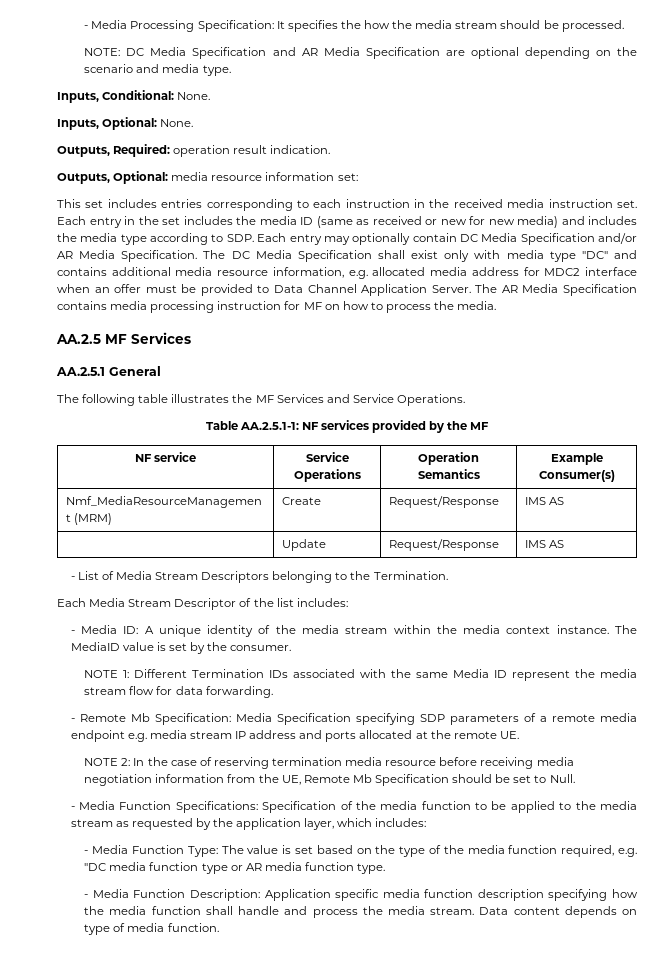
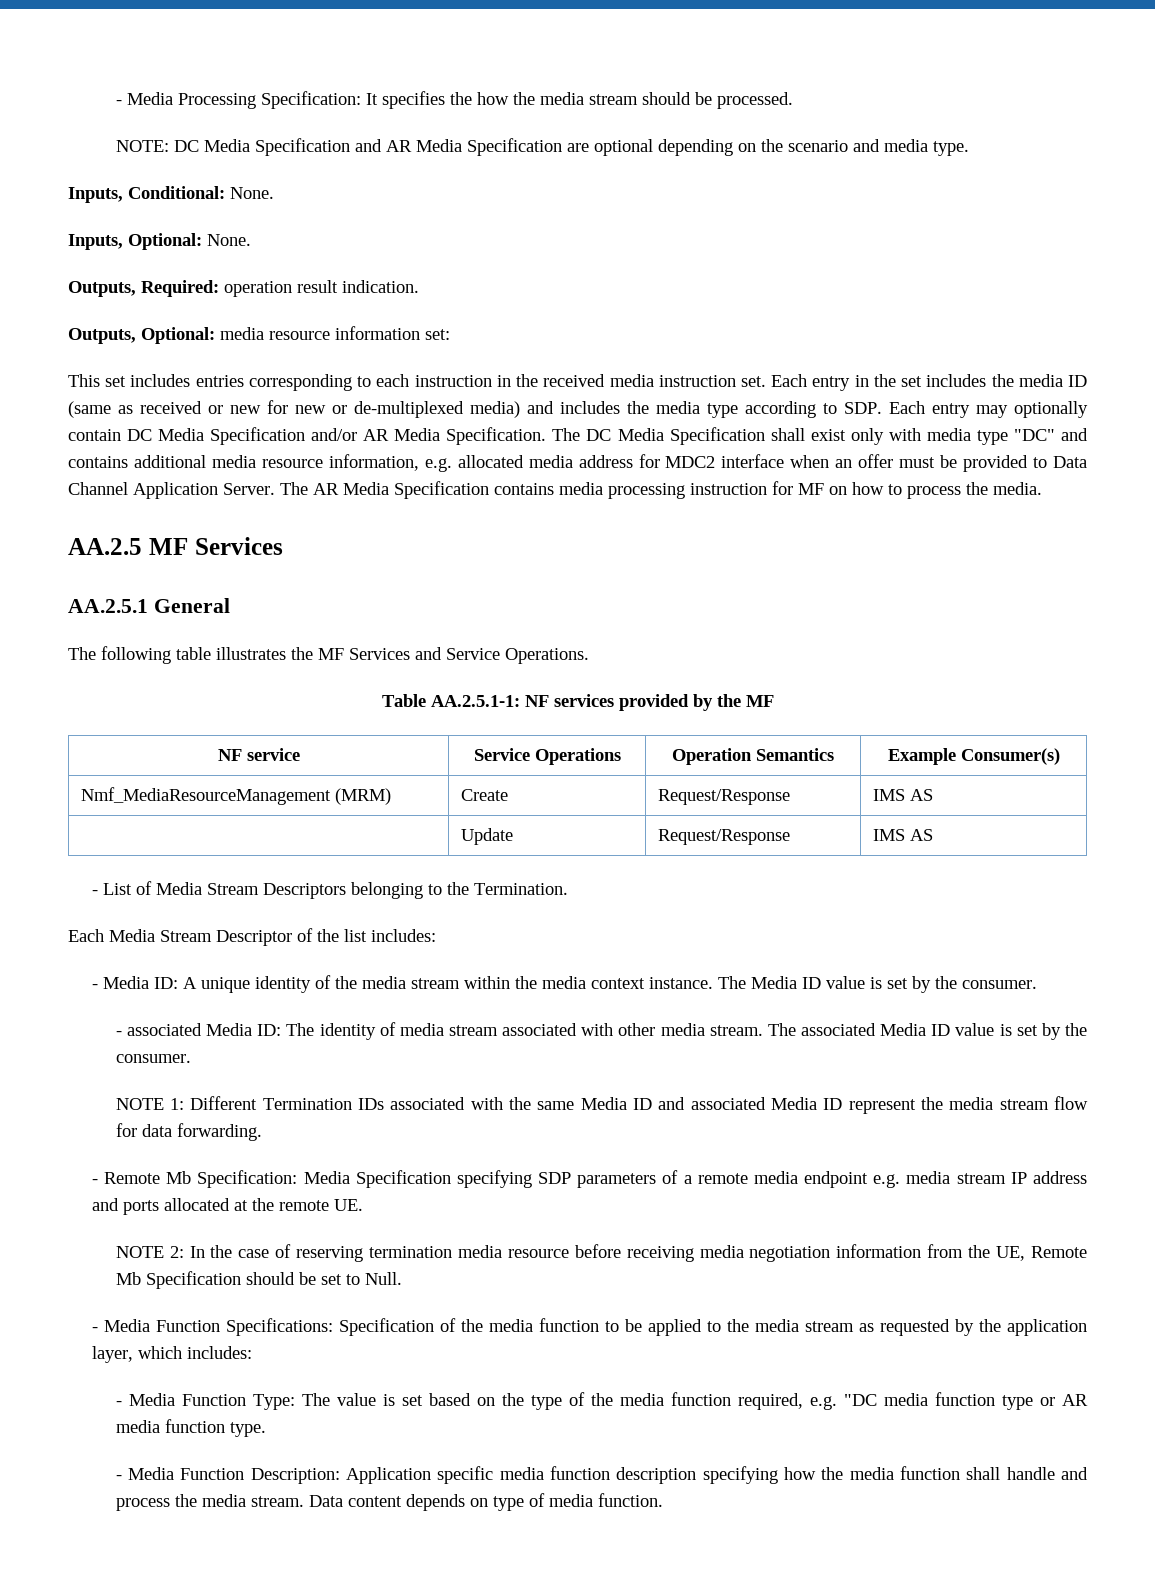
- Each entry in the set includes the media ID (same as received or new for new media) and includes the media type according to SDP. Each entry may optionally contain DC Media Specification and/or AR Media Specification.
+ Each entry in the set includes the media ID (same as received or new for new or de-multiplexed media) and includes the media type according to SDP. Each entry may optionally contain DC Media Specification and/or AR Media Specification.
- The MediaID value is set by the consumer.
+ The Media ID value is set by the consumer.
+ - associated Media ID: The identity of media stream associated with other media stream. The associated Media ID value is set by the consumer.
- NOTE 1: Different Termination IDs associated with the same Media ID represent the media stream flow for data forwarding.
+ NOTE 1: Different Termination IDs associated with the same Media ID and associated Media ID represent the media stream flow for data forwarding.

